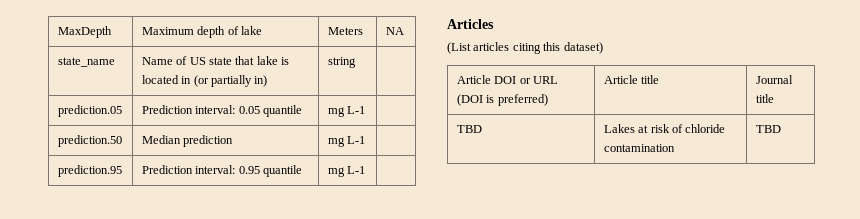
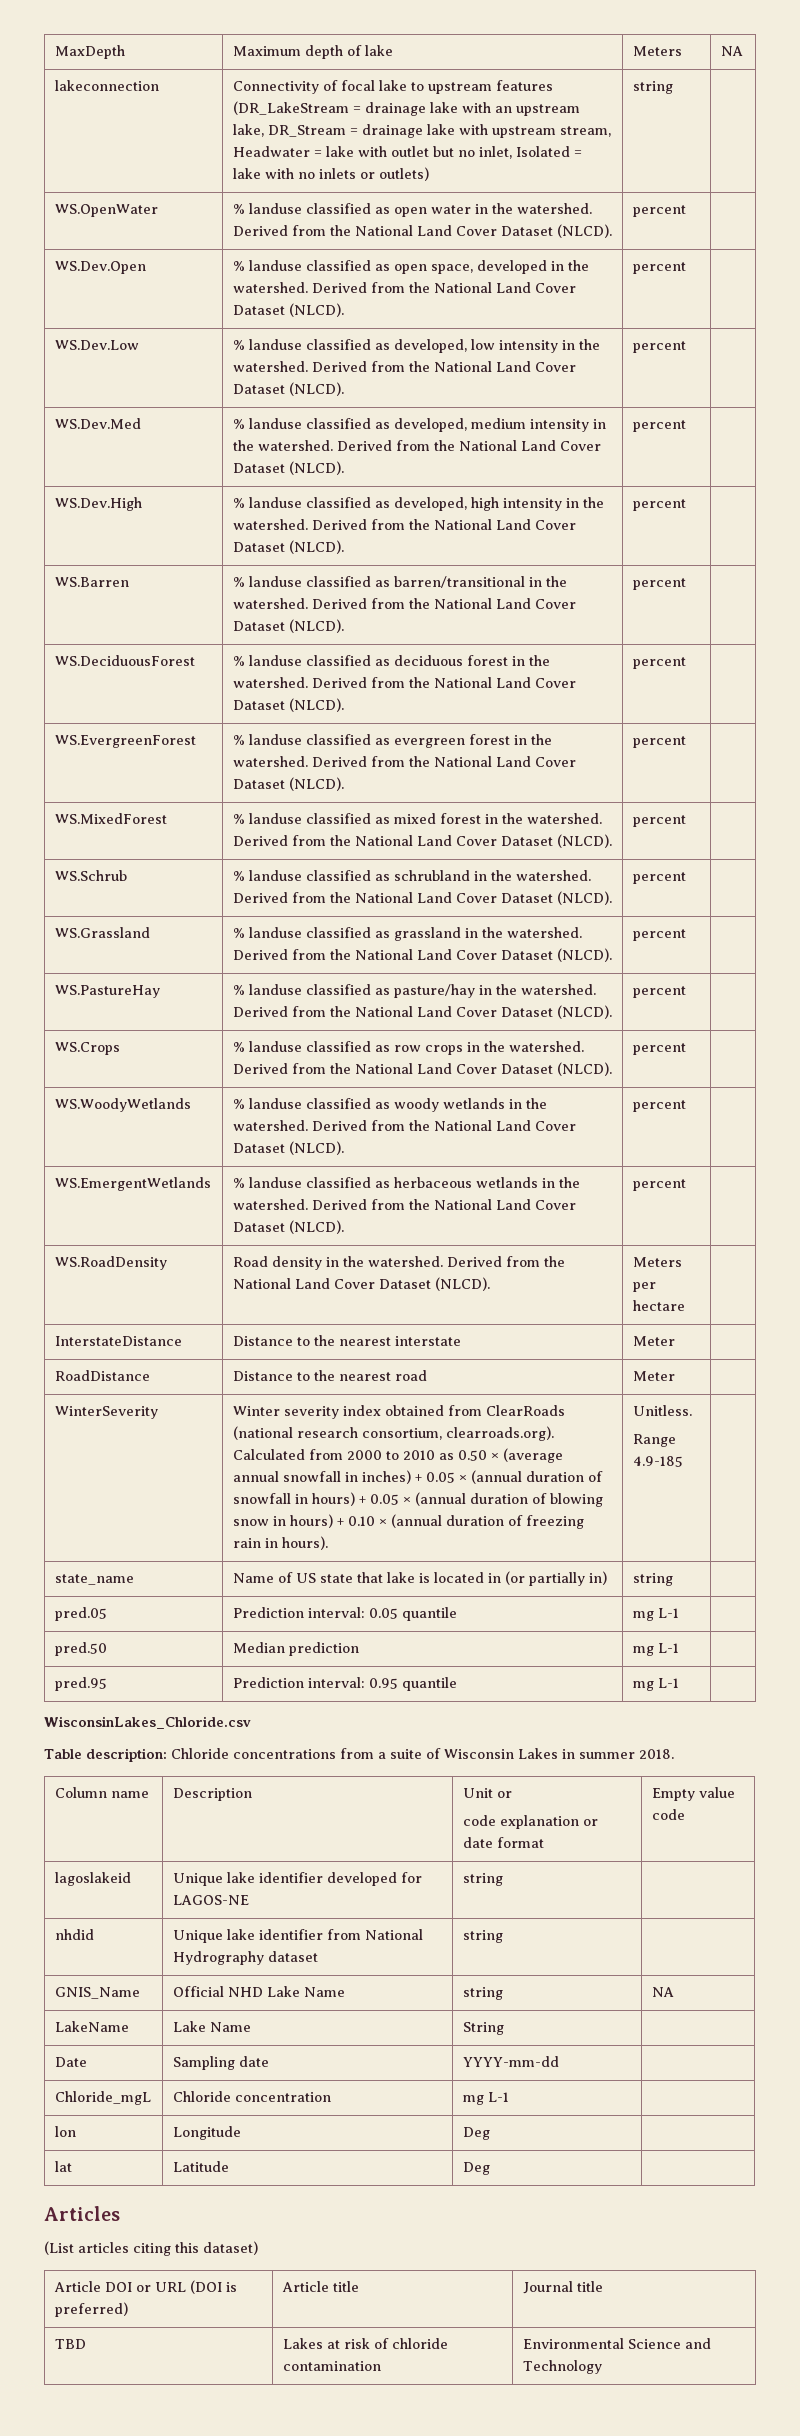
+ lakeconnection | Connectivity of focal lake to upstream features (DR_LakeStream = drainage lake with an upstream lake, DR_Stream = drainage lake with upstream stream, Headwater = lake with outlet but no inlet, Isolated = lake with no inlets or outlets) | string |
+ WS.OpenWater | % landuse classified as open water in the watershed. Derived from the National Land Cover Dataset (NLCD). | percent |
+ WS.Dev.Open | % landuse classified as open space, developed in the watershed. Derived from the National Land Cover Dataset (NLCD). | percent |
+ WS.Dev.Low | % landuse classified as developed, low intensity in the watershed. Derived from the National Land Cover Dataset (NLCD). | percent |
+ WS.Dev.Med | % landuse classified as developed, medium intensity in the watershed. Derived from the National Land Cover Dataset (NLCD). | percent |
+ WS.Dev.High | % landuse classified as developed, high intensity in the watershed. Derived from the National Land Cover Dataset (NLCD). | percent |
+ WS.Barren | % landuse classified as barren/transitional in the watershed. Derived from the National Land Cover Dataset (NLCD). | percent |
+ WS.DeciduousForest | % landuse classified as deciduous forest in the watershed. Derived from the National Land Cover Dataset (NLCD). | percent |
+ WS.EvergreenForest | % landuse classified as evergreen forest in the watershed. Derived from the National Land Cover Dataset (NLCD). | percent |
+ WS.MixedForest | % landuse classified as mixed forest in the watershed. Derived from the National Land Cover Dataset (NLCD). | percent |
+ WS.Schrub | % landuse classified as schrubland in the watershed. Derived from the National Land Cover Dataset (NLCD). | percent |
+ WS.Grassland | % landuse classified as grassland in the watershed. Derived from the National Land Cover Dataset (NLCD). | percent |
+ WS.PastureHay | % landuse classified as pasture/hay in the watershed. Derived from the National Land Cover Dataset (NLCD). | percent |
+ WS.Crops | % landuse classified as row crops in the watershed. Derived from the National Land Cover Dataset (NLCD). | percent |
+ WS.WoodyWetlands | % landuse classified as woody wetlands in the watershed. Derived from the National Land Cover Dataset (NLCD). | percent |
+ WS.EmergentWetlands | % landuse classified as herbaceous wetlands in the watershed. Derived from the National Land Cover Dataset (NLCD). | percent |
+ WS.RoadDensity | Road density in the watershed. Derived from the National Land Cover Dataset (NLCD). | Meters per hectare |
+ InterstateDistance | Distance to the nearest interstate | Meter |
+ RoadDistance | Distance to the nearest road | Meter |
+ WinterSeverity | Winter severity index obtained from ClearRoads (national research consortium, clearroads.org). Calculated from 2000 to 2010 as 0.50 × (average annual snowfall in inches) + 0.05 × (annual duration of snowfall in hours) + 0.05 × (annual duration of blowing snow in hours) + 0.10 × (annual duration of freezing rain in hours). | Unitless.
+ Range 4.9-185
- prediction.05 | Prediction interval: 0.05 quantile | mg L-1 |
+ pred.05 | Prediction interval: 0.05 quantile | mg L-1 |
- prediction.50 | Median prediction | mg L-1 |
+ pred.50 | Median prediction | mg L-1 |
- prediction.95 | Prediction interval: 0.95 quantile | mg L-1 |
+ pred.95 | Prediction interval: 0.95 quantile | mg L-1 |
+ WisconsinLakes_Chloride.csv
+ Table description: Chloride concentrations from a suite of Wisconsin Lakes in summer 2018.
+ Column name | Description | Unit or
+ code explanation or date format | Empty value code
+ lagoslakeid | Unique lake identifier developed for LAGOS-NE | string |
+ nhdid | Unique lake identifier from National Hydrography dataset | string |
+ GNIS_Name | Official NHD Lake Name | string | NA
+ LakeName | Lake Name | String |
+ Date | Sampling date | YYYY-mm-dd |
+ Chloride_mgL | Chloride concentration | mg L-1 |
+ lon | Longitude | Deg |
+ lat | Latitude | Deg |
- TBD | Lakes at risk of chloride contamination | TBD
+ TBD | Lakes at risk of chloride contamination | Environmental Science and Technology

